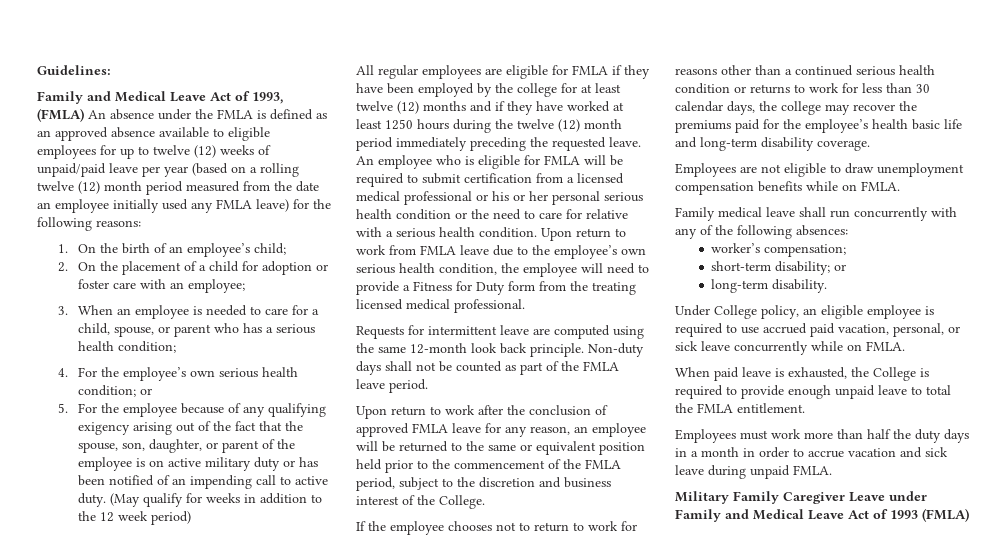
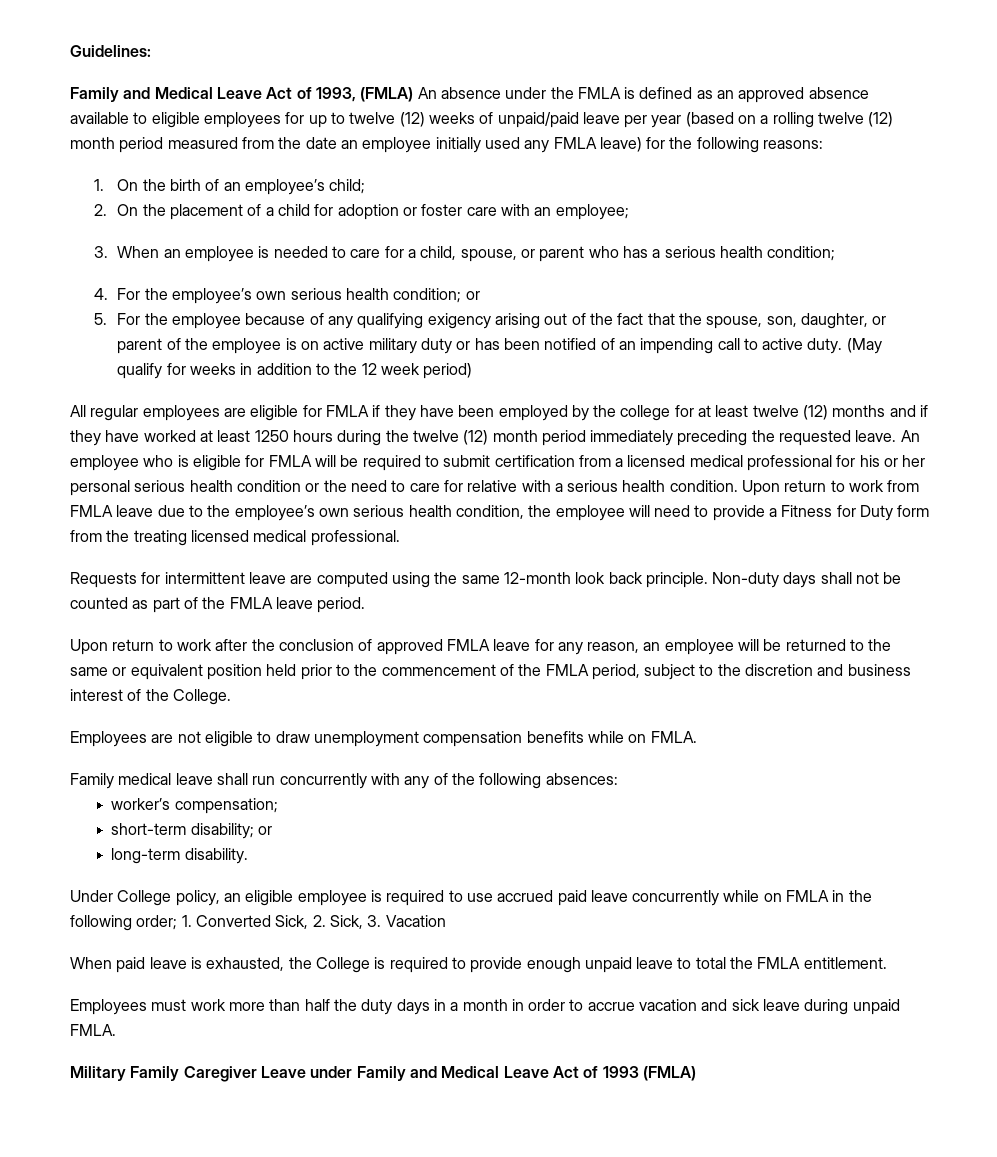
- An employee who is eligible for FMLA will be required to submit certification from a licensed medical professional or his or her personal serious health condition or the need to care for relative with a serious health condition.
+ An employee who is eligible for FMLA will be required to submit certification from a licensed medical professional for his or her personal serious health condition or the need to care for relative with a serious health condition.
- If the employee chooses not to return to work for reasons other than a continued serious health condition or returns to work for less than 30 calendar days, the college may recover the premiums paid for the employee’s health basic life and long-term disability coverage.
- Under College policy, an eligible employee is required to use accrued paid vacation, personal, or sick leave concurrently while on FMLA.
+ Under College policy, an eligible employee is required to use accrued paid leave concurrently while on FMLA in the following order; 1. Converted Sick, 2. Sick, 3. Vacation

